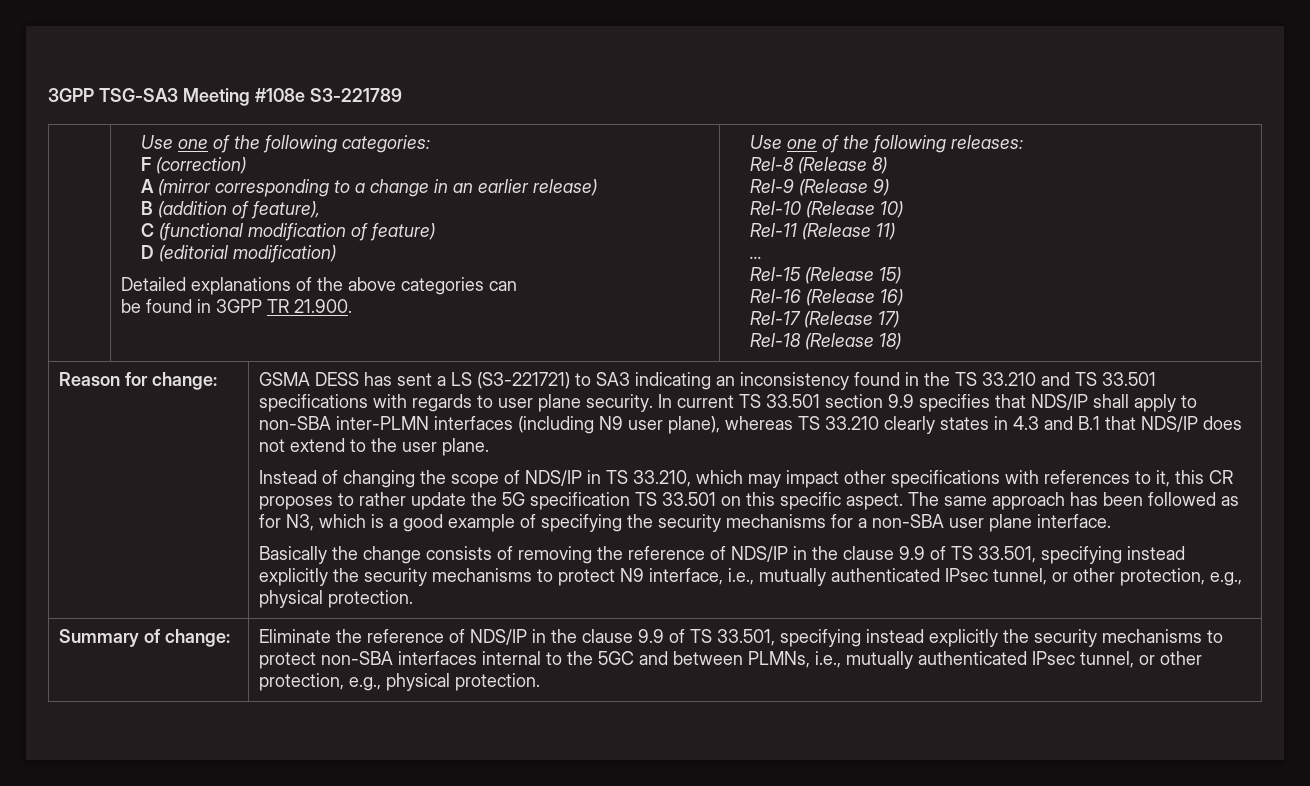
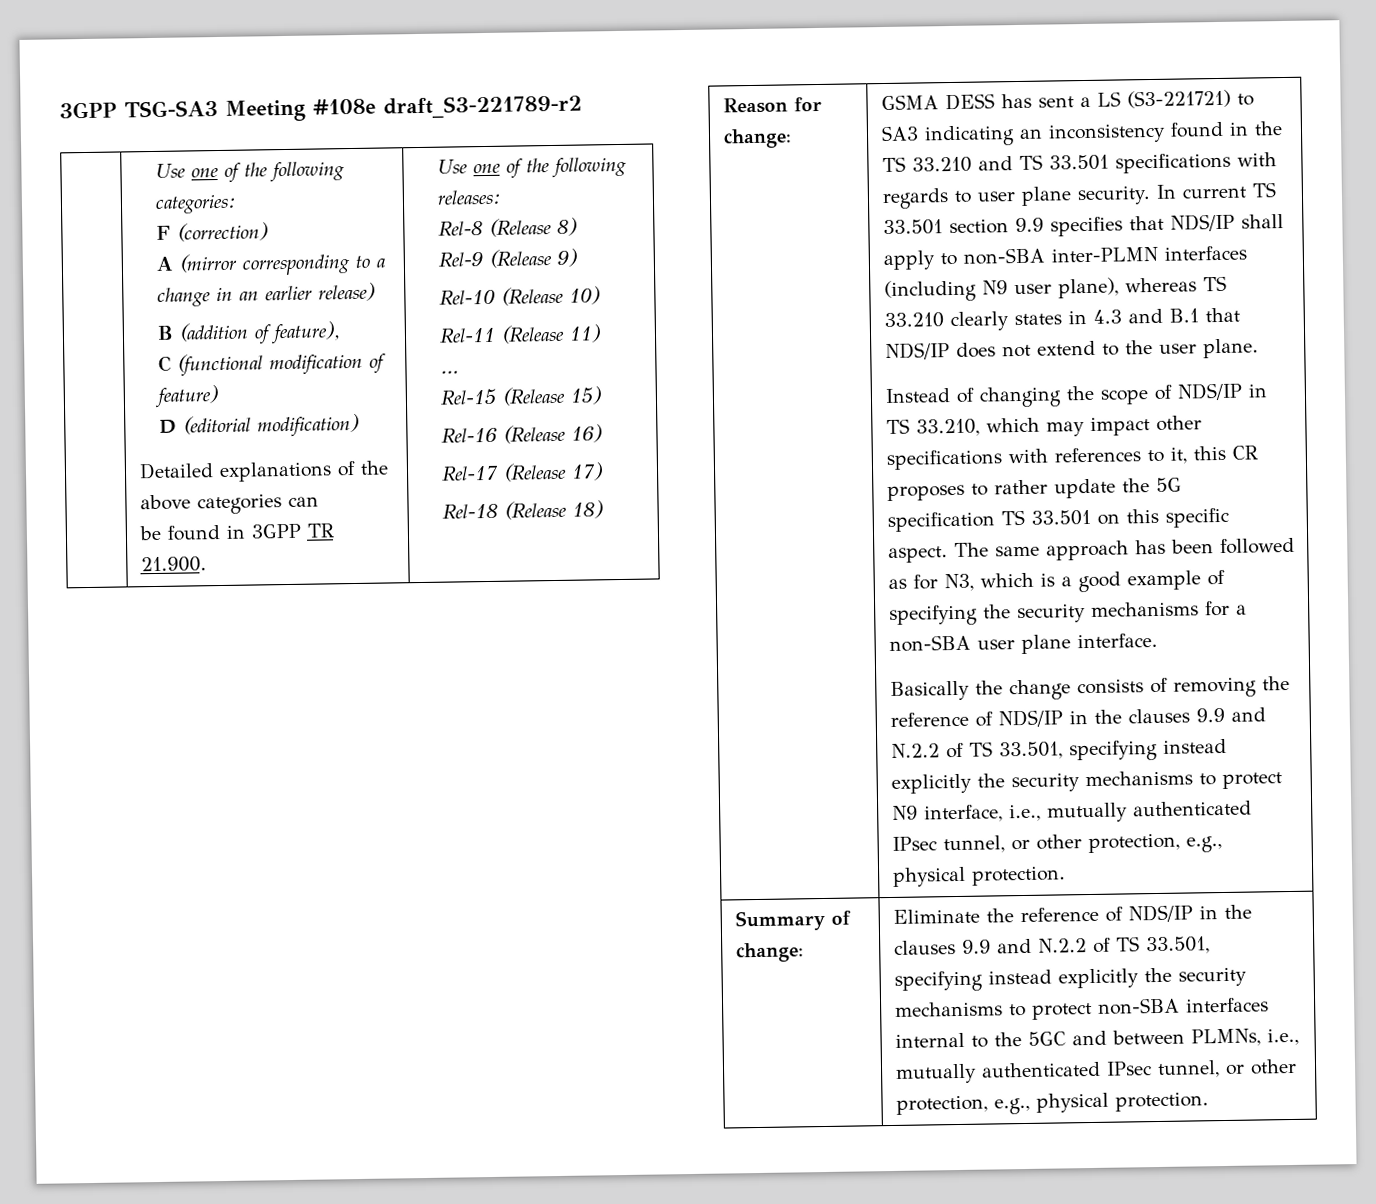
- 3GPP TSG-SA3 Meeting #108e S3-221789
+ 3GPP TSG-SA3 Meeting #108e draft_S3-221789-r2
- Basically the change consists of removing the reference of NDS/IP in the clause 9.9 of TS 33.501, specifying instead explicitly the security mechanisms to protect N9 interface, i.e., mutually authenticated IPsec tunnel, or other protection, e.g., physical protection.
+ Basically the change consists of removing the reference of NDS/IP in the clauses 9.9 and N.2.2 of TS 33.501, specifying instead explicitly the security mechanisms to protect N9 interface, i.e., mutually authenticated IPsec tunnel, or other protection, e.g., physical protection.
- Eliminate the reference of NDS/IP in the clause 9.9 of TS 33.501, specifying instead explicitly the security mechanisms to protect non-SBA interfaces internal to the 5GC and between PLMNs, i.e., mutually authenticated IPsec tunnel, or other protection, e.g., physical protection.
+ Eliminate the reference of NDS/IP in the clauses 9.9 and N.2.2 of TS 33.501, specifying instead explicitly the security mechanisms to protect non-SBA interfaces internal to the 5GC and between PLMNs, i.e., mutually authenticated IPsec tunnel, or other protection, e.g., physical protection.

